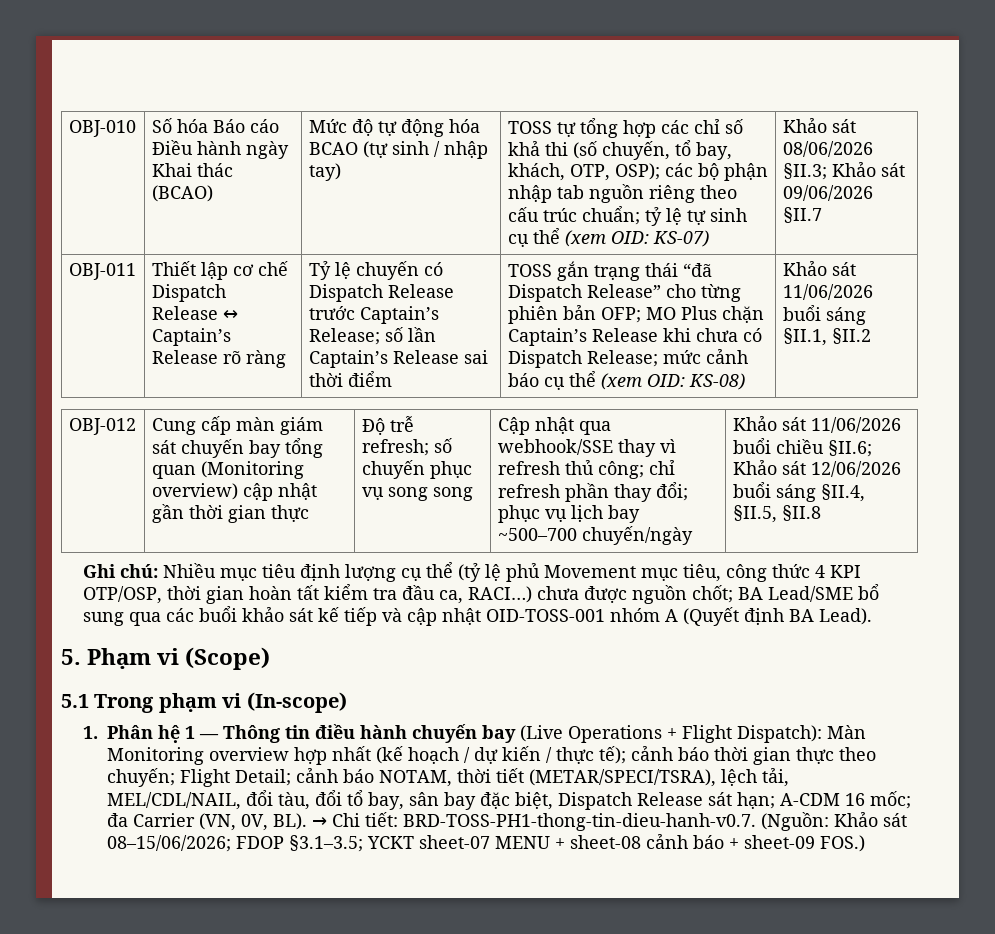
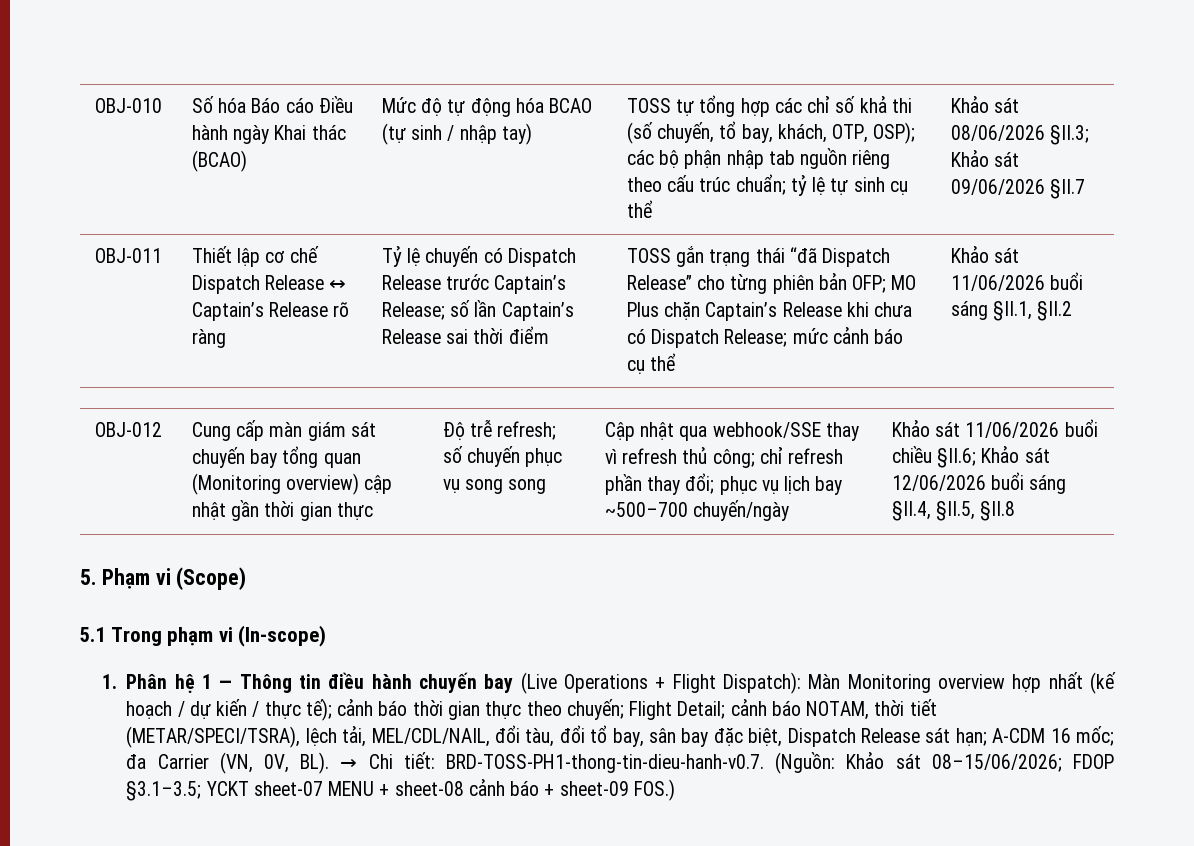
- TOSS tự tổng hợp các chỉ số khả thi (số chuyến, tổ bay, khách, OTP, OSP); các bộ phận nhập tab nguồn riêng theo cấu trúc chuẩn; tỷ lệ tự sinh cụ thể (xem OID: KS-07)
+ TOSS tự tổng hợp các chỉ số khả thi (số chuyến, tổ bay, khách, OTP, OSP); các bộ phận nhập tab nguồn riêng theo cấu trúc chuẩn; tỷ lệ tự sinh cụ thể
- TOSS gắn trạng thái “đã Dispatch Release” cho từng phiên bản OFP; MO Plus chặn Captain’s Release khi chưa có Dispatch Release; mức cảnh báo cụ thể (xem OID: KS-08)
+ TOSS gắn trạng thái “đã Dispatch Release” cho từng phiên bản OFP; MO Plus chặn Captain’s Release khi chưa có Dispatch Release; mức cảnh báo cụ thể
- Ghi chú: Nhiều mục tiêu định lượng cụ thể (tỷ lệ phủ Movement mục tiêu, công thức 4 KPI OTP/OSP, thời gian hoàn tất kiểm tra đầu ca, RACI…) chưa được nguồn chốt; BA Lead/SME bổ sung qua các buổi khảo sát kế tiếp và cập nhật OID-TOSS-001 nhóm A (Quyết định BA Lead).

